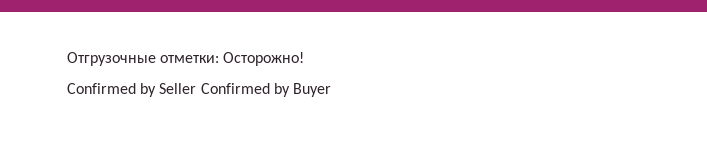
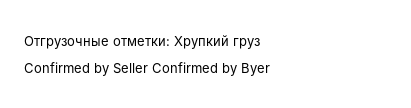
- Отгрузочные отметки: Осторожно!
+ Отгрузочные отметки: Хрупкий груз
- Confirmed by Seller Confirmed by Buyer
+ Confirmed by Seller Confirmed by Byer

